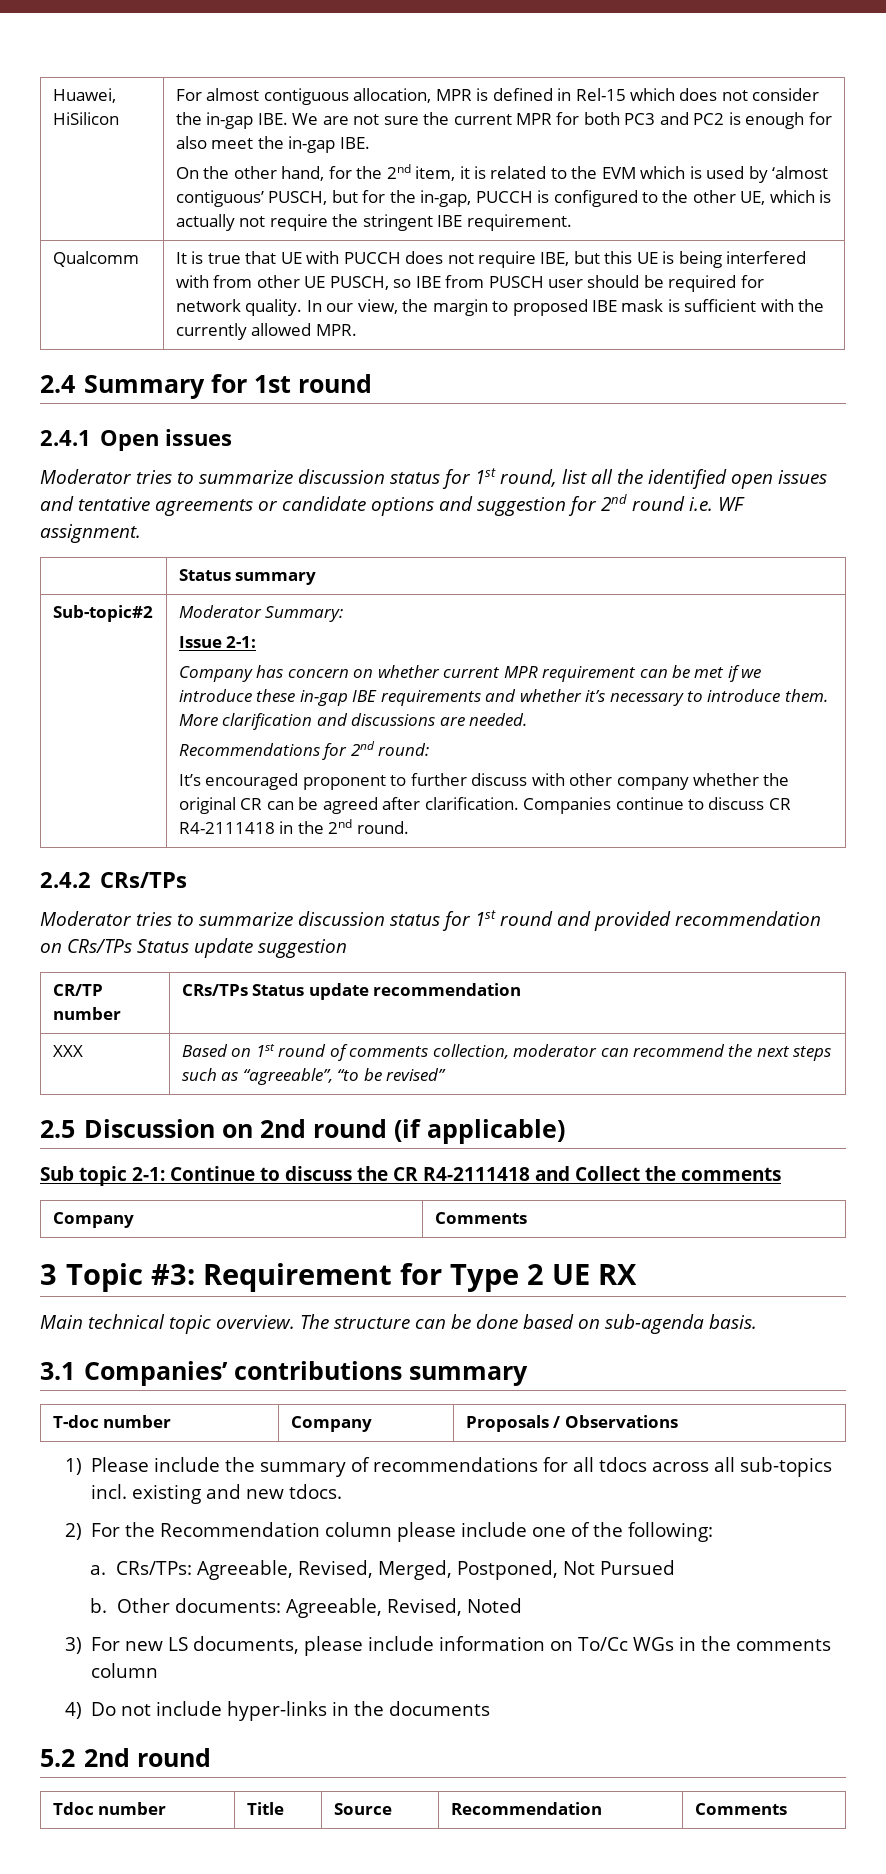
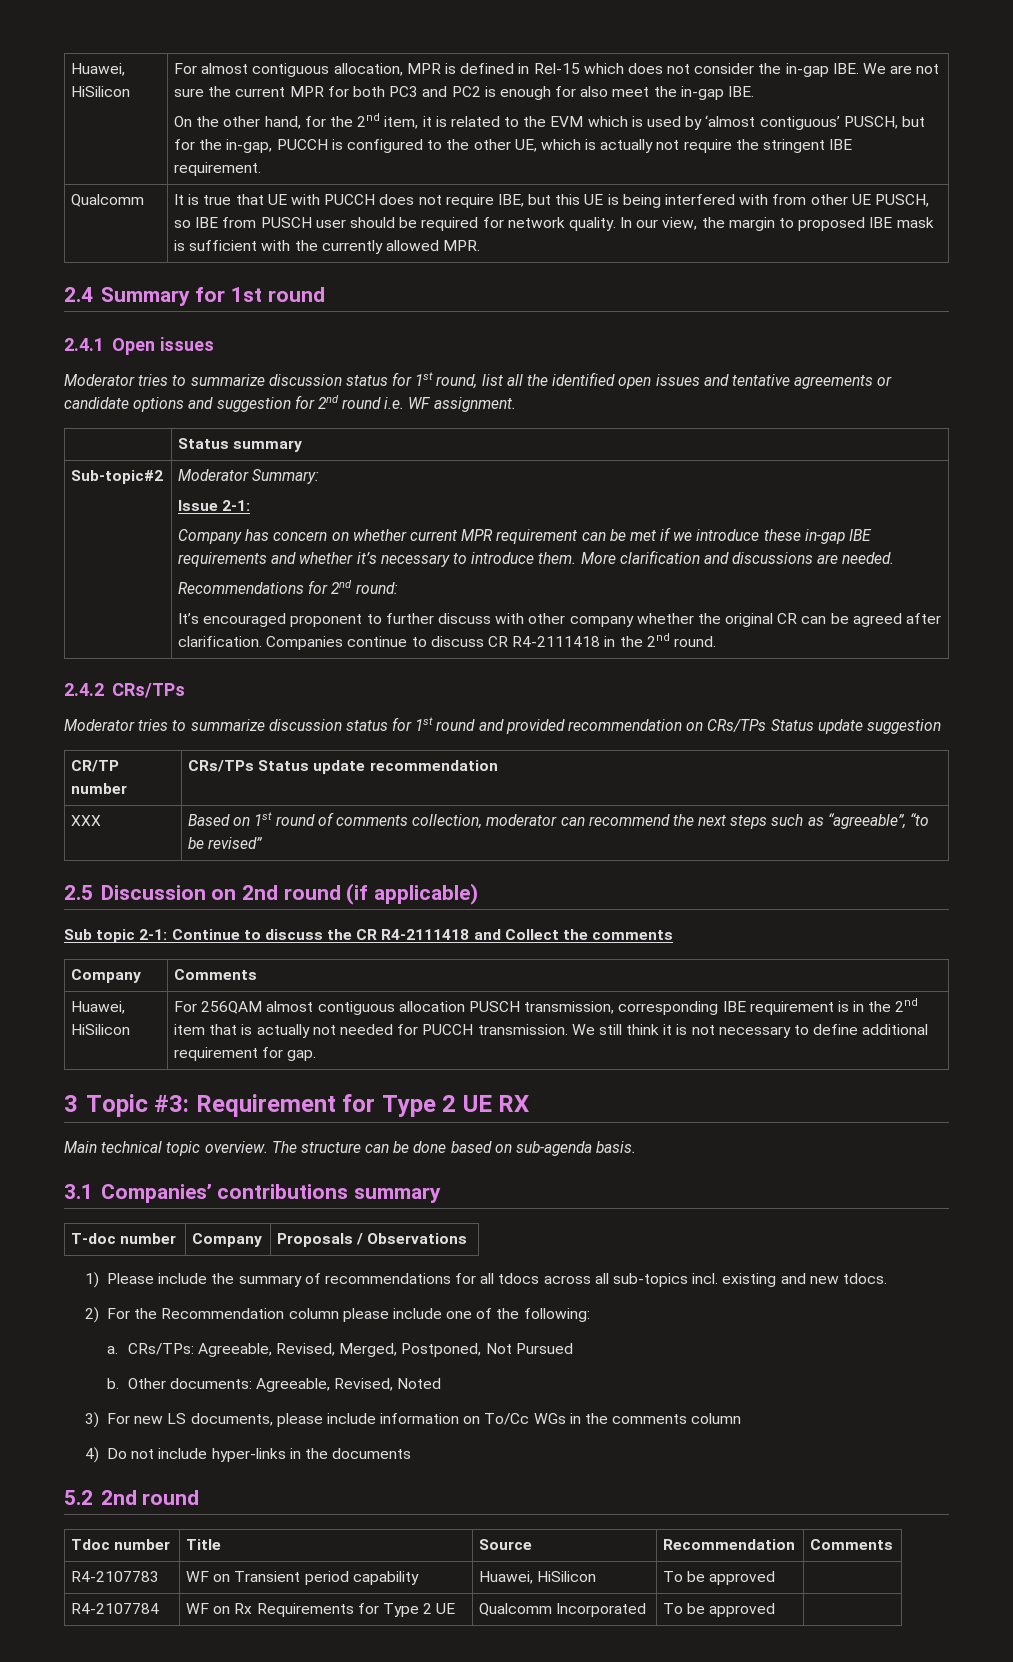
+ Huawei, HiSilicon | For 256QAM almost contiguous allocation PUSCH transmission, corresponding IBE requirement is in the 2nd item that is actually not needed for PUCCH transmission. We still think it is not necessary to define additional requirement for gap.
+ R4-2107783 | WF on Transient period capability | Huawei, HiSilicon | To be approved |
+ R4-2107784 | WF on Rx Requirements for Type 2 UE | Qualcomm Incorporated | To be approved |

